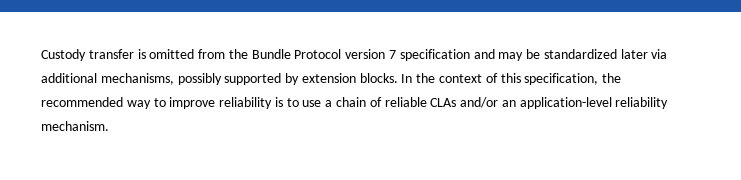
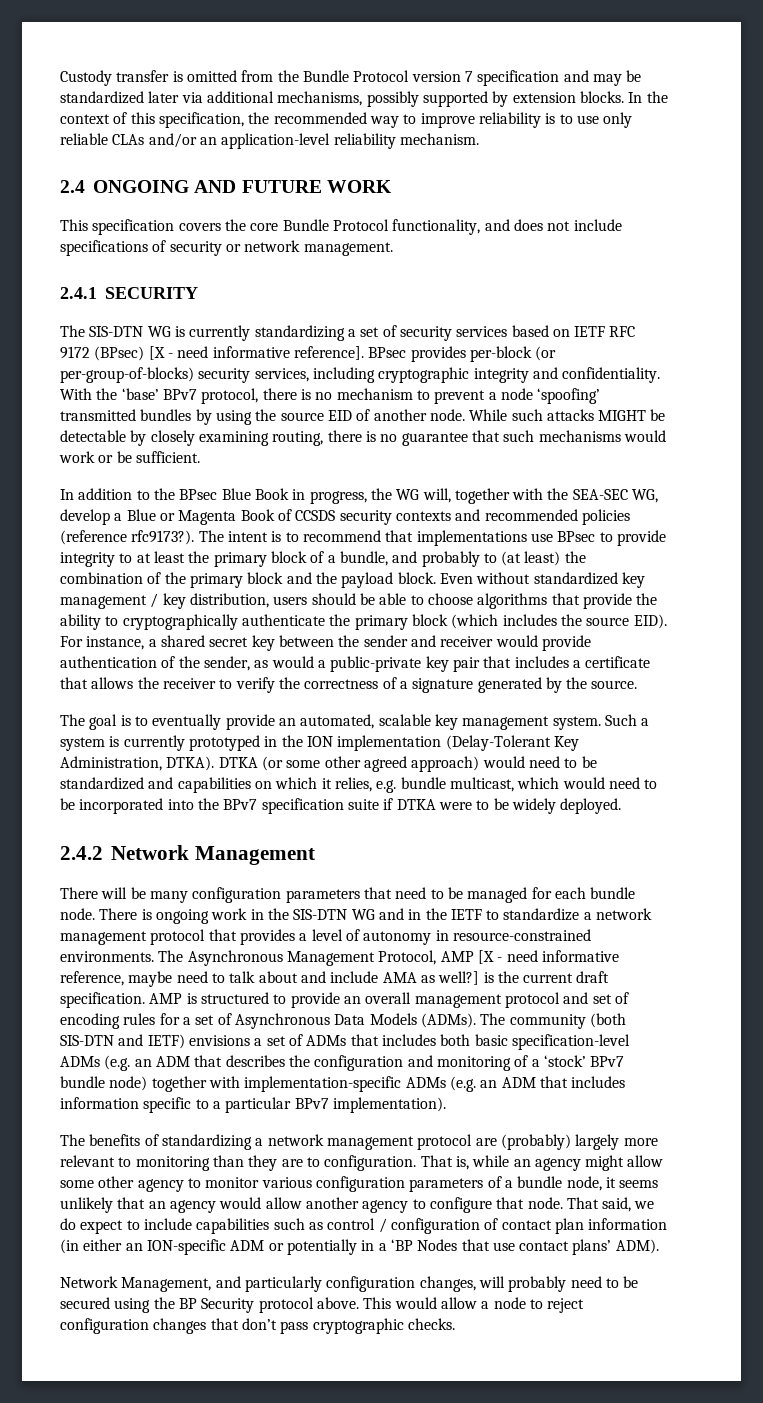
- In the context of this specification, the recommended way to improve reliability is to use a chain of reliable CLAs and/or an application-level reliability mechanism.
+ In the context of this specification, the recommended way to improve reliability is to use only reliable CLAs and/or an application-level reliability mechanism.
+ 2.4 ONGOING AND FUTURE WORK
+ This specification covers the core Bundle Protocol functionality, and does not include specifications of security or network management.
+ 2.4.1 SECURITY
+ The SIS-DTN WG is currently standardizing a set of security services based on IETF RFC 9172 (BPsec) [X - need informative reference]. BPsec provides per-block (or per-group-of-blocks) security services, including cryptographic integrity and confidentiality. With the ‘base’ BPv7 protocol, there is no mechanism to prevent a node ‘spoofing’ transmitted bundles by using the source EID of another node. While such attacks MIGHT be detectable by closely examining routing, there is no guarantee that such mechanisms would work or be sufficient.
+ In addition to the BPsec Blue Book in progress, the WG will, together with the SEA-SEC WG, develop a Blue or Magenta Book of CCSDS security contexts and recommended policies (reference rfc9173?). The intent is to recommend that implementations use BPsec to provide integrity to at least the primary block of a bundle, and probably to (at least) the combination of the primary block and the payload block. Even without standardized key management / key distribution, users should be able to choose algorithms that provide the ability to cryptographically authenticate the primary block (which includes the source EID). For instance, a shared secret key between the sender and receiver would provide authentication of the sender, as would a public-private key pair that includes a certificate that allows the receiver to verify the correctness of a signature generated by the source.
+ The goal is to eventually provide an automated, scalable key management system. Such a system is currently prototyped in the ION implementation (Delay-Tolerant Key Administration, DTKA). DTKA (or some other agreed approach) would need to be standardized and capabilities on which it relies, e.g. bundle multicast, which would need to be incorporated into the BPv7 specification suite if DTKA were to be widely deployed.
+ 2.4.2 Network Management
+ There will be many configuration parameters that need to be managed for each bundle node. There is ongoing work in the SIS-DTN WG and in the IETF to standardize a network management protocol that provides a level of autonomy in resource-constrained environments. The Asynchronous Management Protocol, AMP [X - need informative reference, maybe need to talk about and include AMA as well?] is the current draft specification. AMP is structured to provide an overall management protocol and set of encoding rules for a set of Asynchronous Data Models (ADMs). The community (both SIS-DTN and IETF) envisions a set of ADMs that includes both basic specification-level ADMs (e.g. an ADM that describes the configuration and monitoring of a ‘stock’ BPv7 bundle node) together with implementation-specific ADMs (e.g. an ADM that includes information specific to a particular BPv7 implementation).
+ The benefits of standardizing a network management protocol are (probably) largely more relevant to monitoring than they are to configuration. That is, while an agency might allow some other agency to monitor various configuration parameters of a bundle node, it seems unlikely that an agency would allow another agency to configure that node. That said, we do expect to include capabilities such as control / configuration of contact plan information (in either an ION-specific ADM or potentially in a ‘BP Nodes that use contact plans’ ADM).
+ Network Management, and particularly configuration changes, will probably need to be secured using the BP Security protocol above. This would allow a node to reject configuration changes that don’t pass cryptographic checks.

